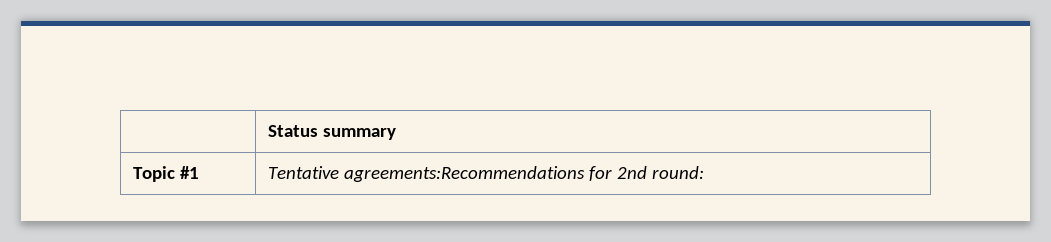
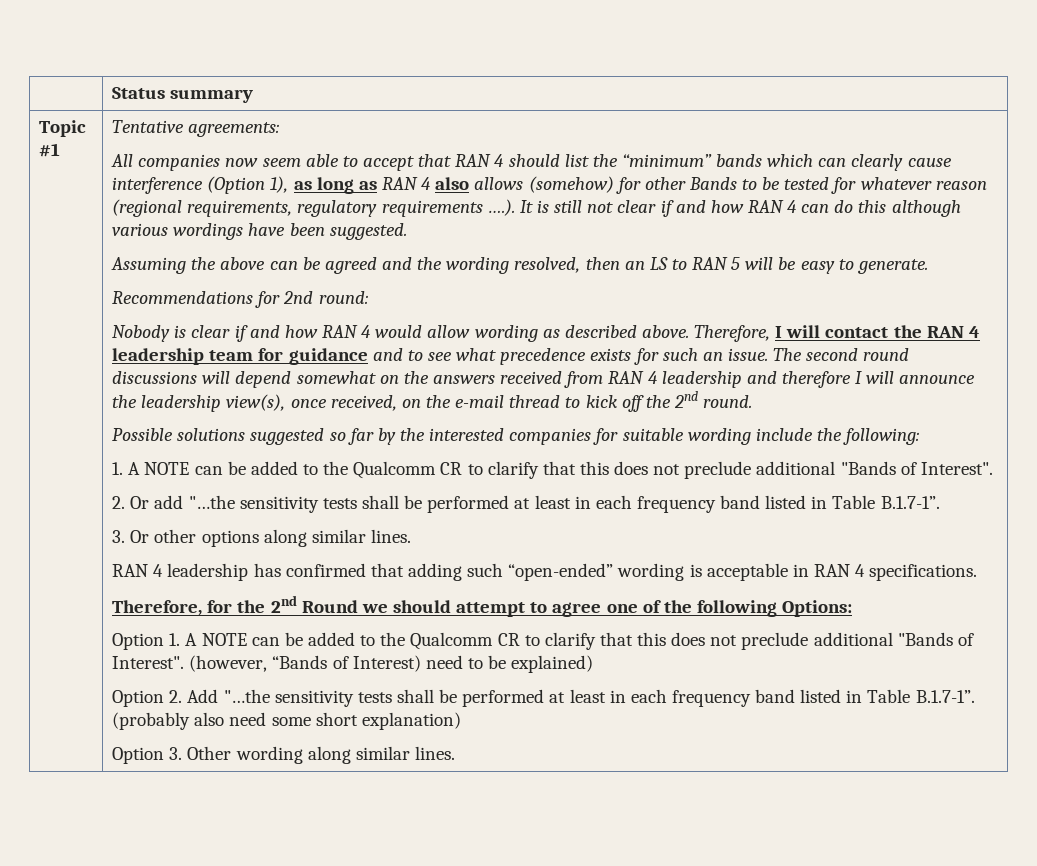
- Tentative agreements:Recommendations for 2nd round:
+ Tentative agreements:
+ All companies now seem able to accept that RAN 4 should list the “minimum” bands which can clearly cause interference (Option 1), as long as RAN 4 also allows (somehow) for other Bands to be tested for whatever reason (regional requirements, regulatory requirements ….). It is still not clear if and how RAN 4 can do this although various wordings have been suggested.
+ Assuming the above can be agreed and the wording resolved, then an LS to RAN 5 will be easy to generate.
+ Recommendations for 2nd round:
+ Nobody is clear if and how RAN 4 would allow wording as described above. Therefore, I will contact the RAN 4 leadership team for guidance and to see what precedence exists for such an issue. The second round discussions will depend somewhat on the answers received from RAN 4 leadership and therefore I will announce the leadership view(s), once received, on the e-mail thread to kick off the 2nd round.
+ Possible solutions suggested so far by the interested companies for suitable wording include the following:
+ 1. A NOTE can be added to the Qualcomm CR to clarify that this does not preclude additional "Bands of Interest".
+ 2. Or add "…the sensitivity tests shall be performed at least in each frequency band listed in Table B.1.7-1”.
+ 3. Or other options along similar lines.
+ RAN 4 leadership has confirmed that adding such “open-ended” wording is acceptable in RAN 4 specifications.
+ Therefore, for the 2nd Round we should attempt to agree one of the following Options:
+ Option 1. A NOTE can be added to the Qualcomm CR to clarify that this does not preclude additional "Bands of Interest". (however, “Bands of Interest) need to be explained)
+ Option 2. Add "…the sensitivity tests shall be performed at least in each frequency band listed in Table B.1.7-1”. (probably also need some short explanation)
+ Option 3. Other wording along similar lines.

